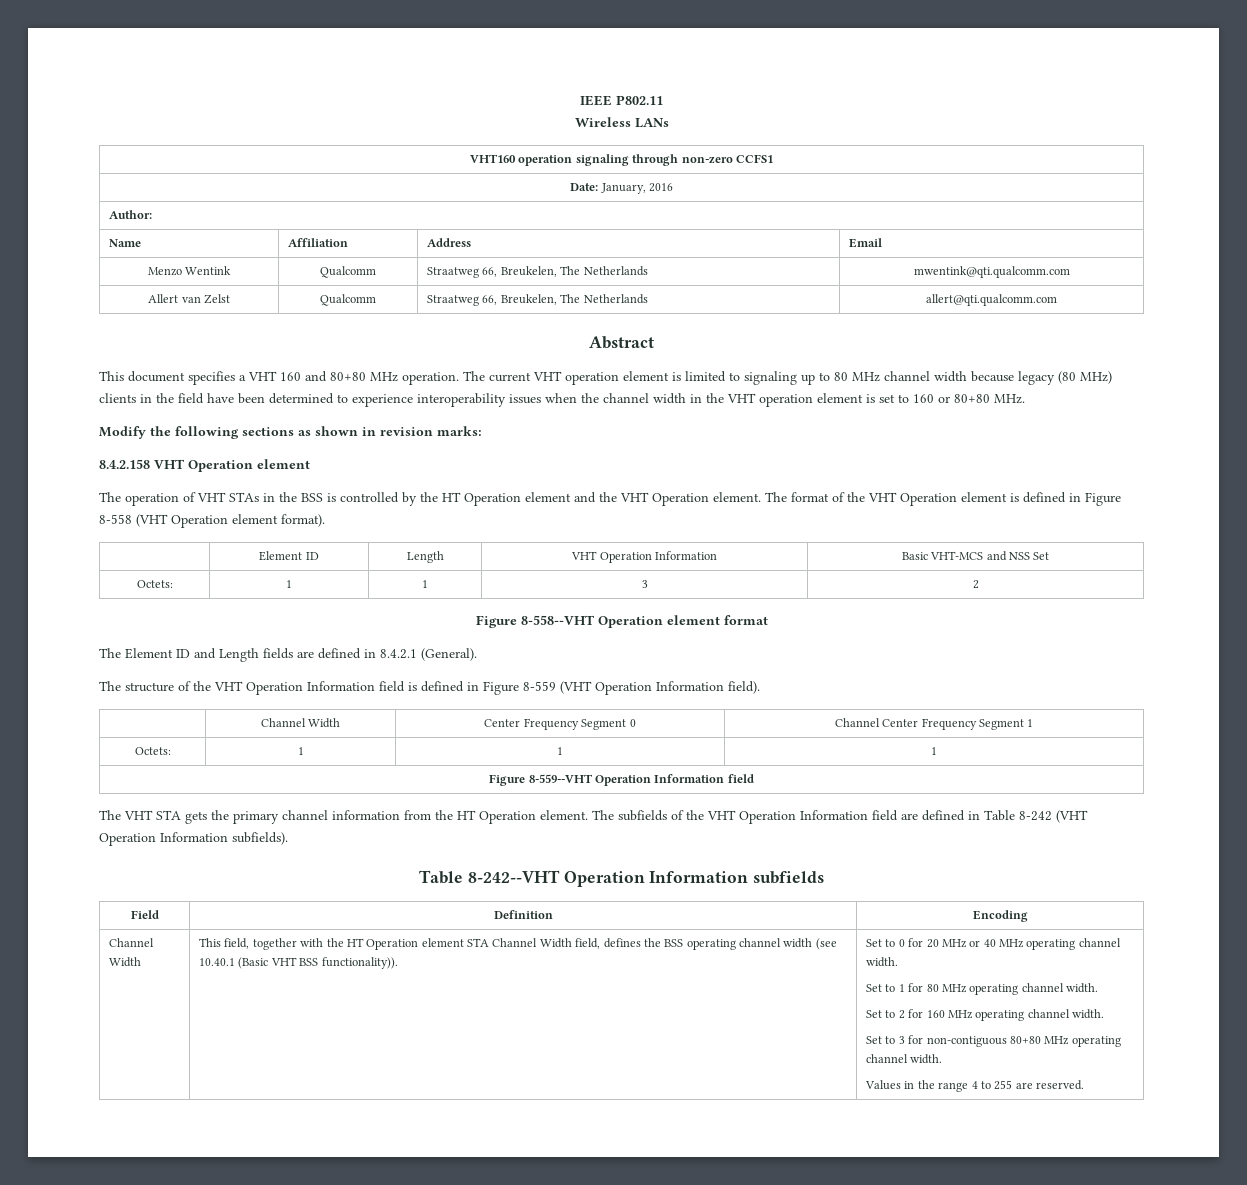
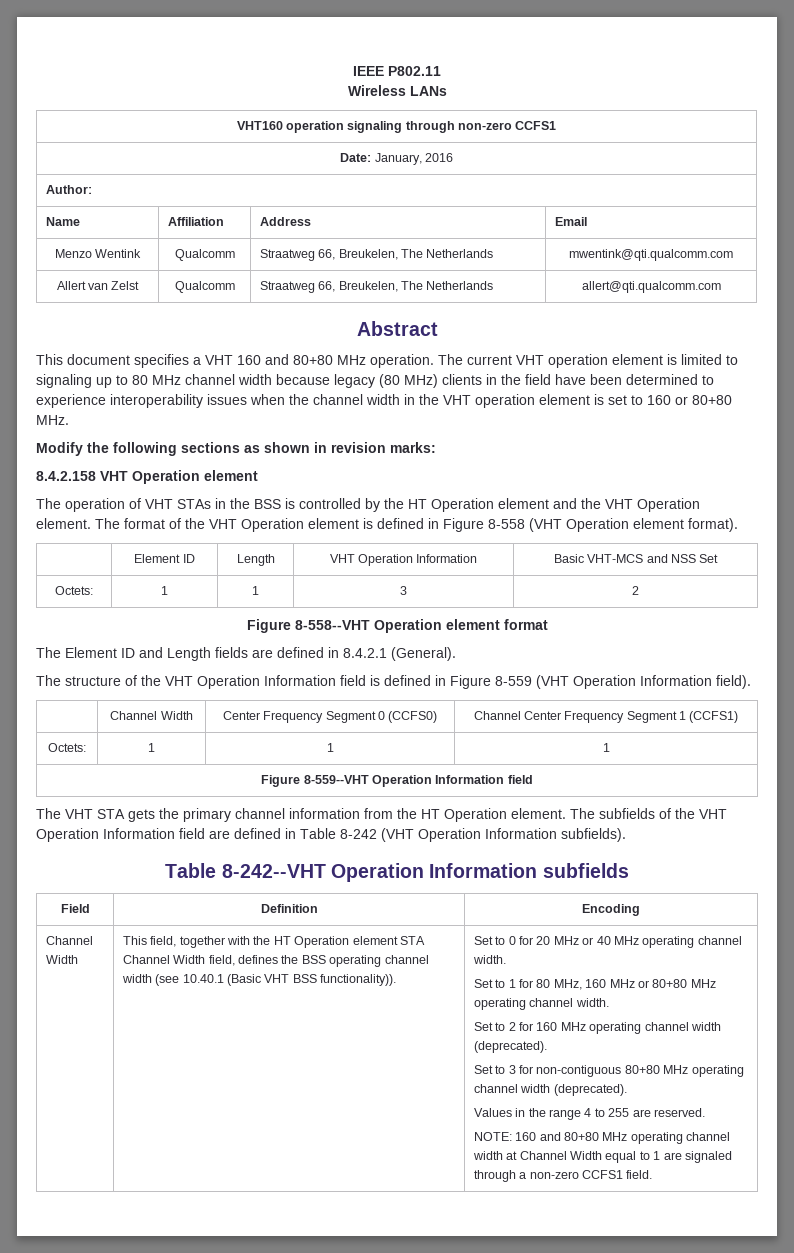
- | Channel Width | Center Frequency Segment 0 | Channel Center Frequency Segment 1
+ | Channel Width | Center Frequency Segment 0 (CCFS0) | Channel Center Frequency Segment 1 (CCFS1)
- Set to 1 for 80 MHz operating channel width.
+ Set to 1 for 80 MHz, 160 MHz or 80+80 MHz operating channel width.
- Set to 2 for 160 MHz operating channel width.
+ Set to 2 for 160 MHz operating channel width (deprecated).
- Set to 3 for non-contiguous 80+80 MHz operating channel width.
+ Set to 3 for non-contiguous 80+80 MHz operating channel width (deprecated).
+ NOTE: 160 and 80+80 MHz operating channel width at Channel Width equal to 1 are signaled through a non-zero CCFS1 field.

